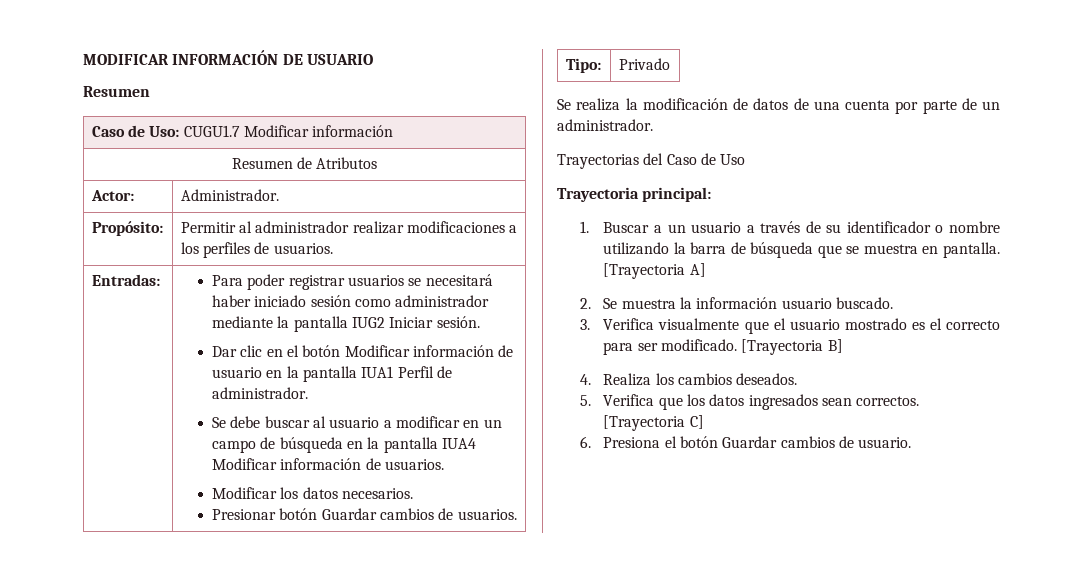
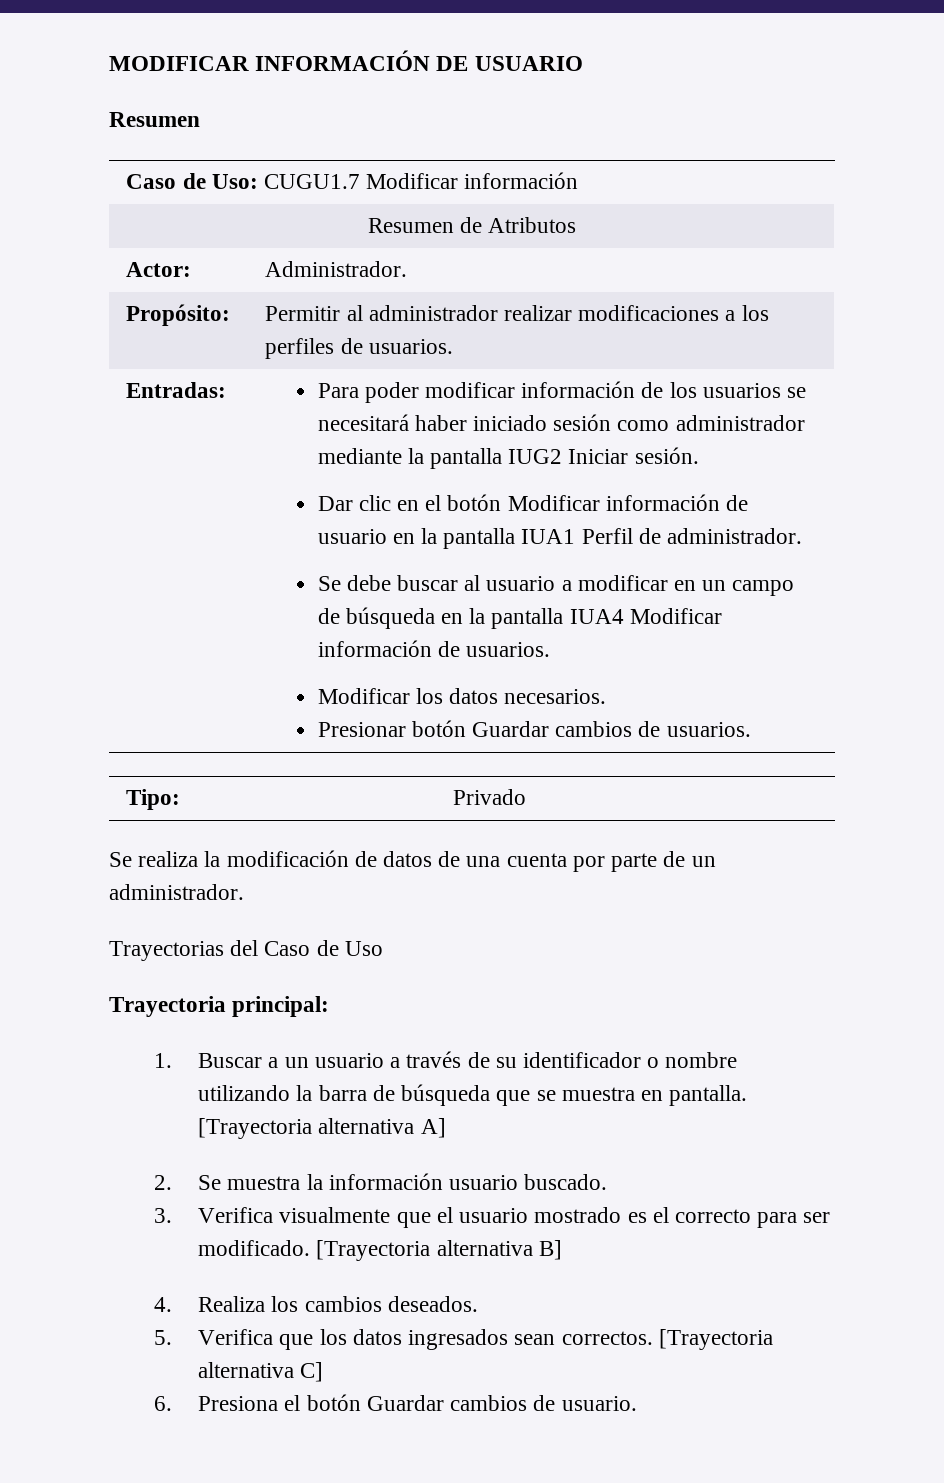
- Para poder registrar usuarios se necesitará haber iniciado sesión como administrador mediante la pantalla IUG2 Iniciar sesión.
+ Para poder modificar información de los usuarios se necesitará haber iniciado sesión como administrador mediante la pantalla IUG2 Iniciar sesión.
- [Trayectoria A]
+ [Trayectoria alternativa A]
- [Trayectoria B]
+ [Trayectoria alternativa B]
- [Trayectoria C]
+ [Trayectoria alternativa C]

